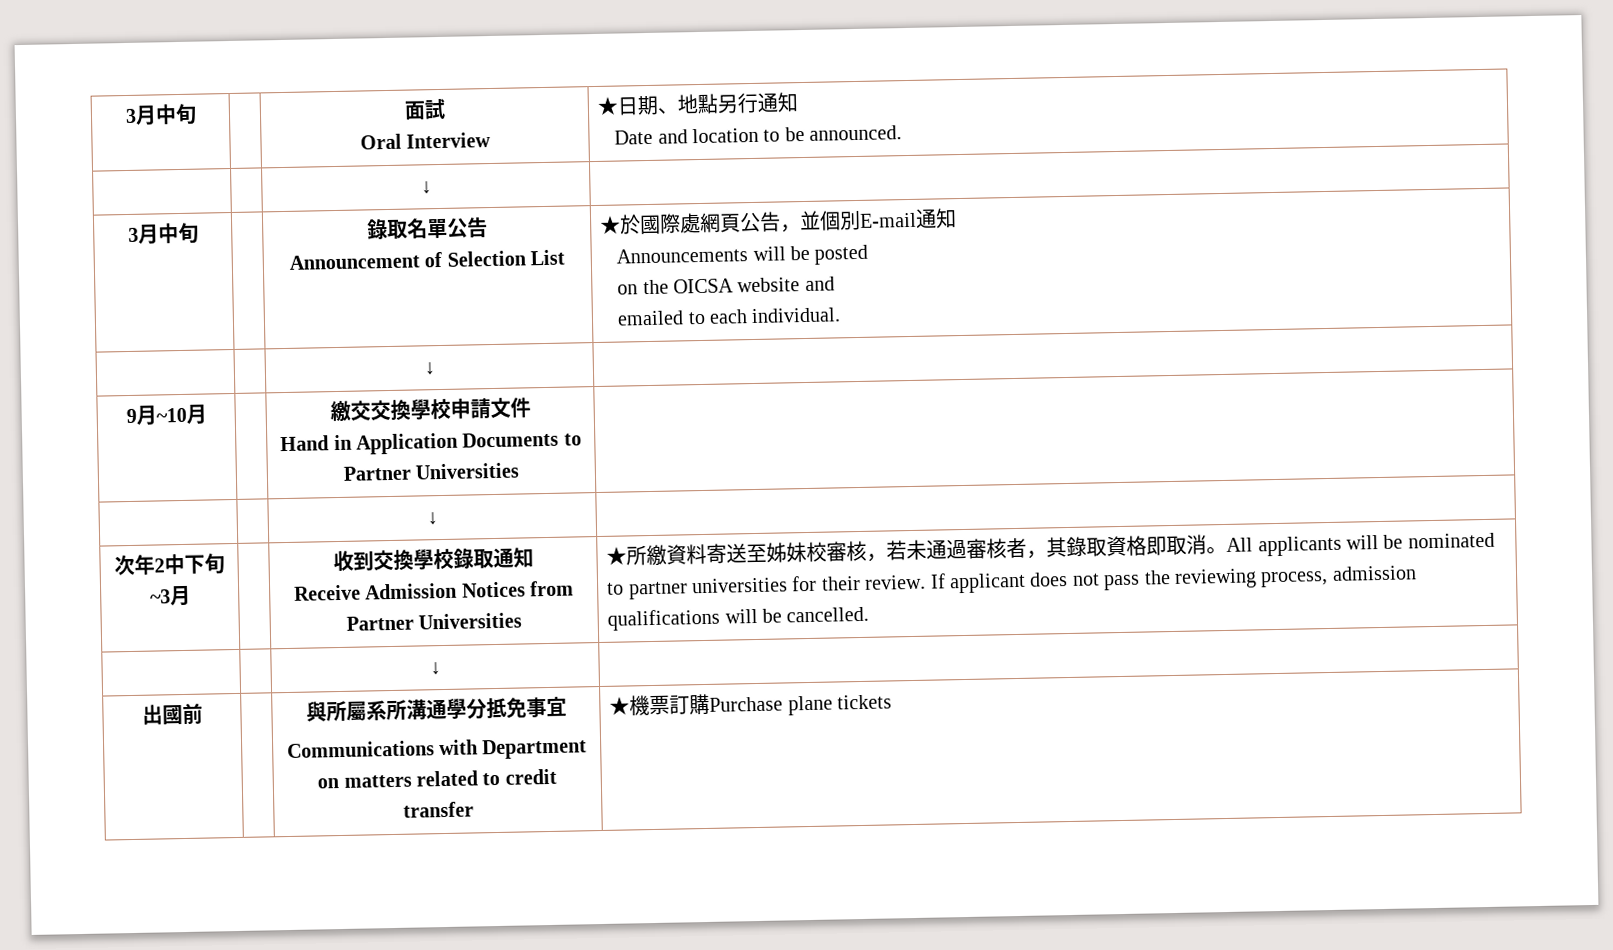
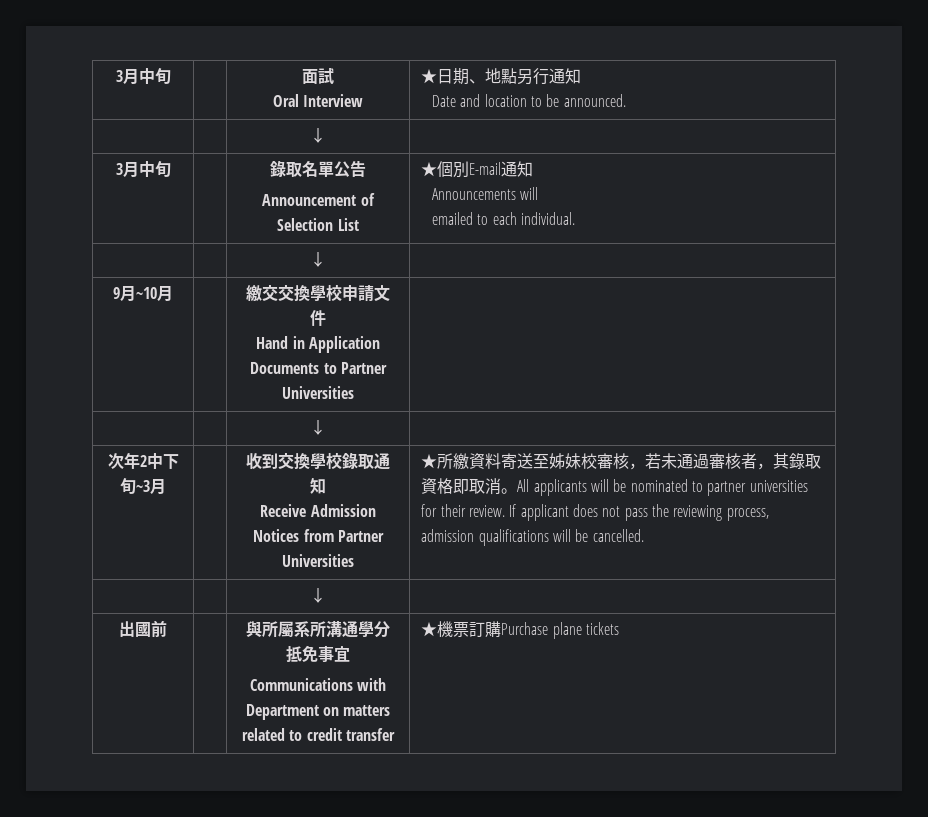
  3月中旬 | | 錄取名單公告
- Announcement of Selection List | ★於國際處網頁公告，並個別E-mail通知
- Announcements will be posted
- on the OICSA website and
+ Announcement of Selection List | ★個別E-mail通知
+ Announcements will

